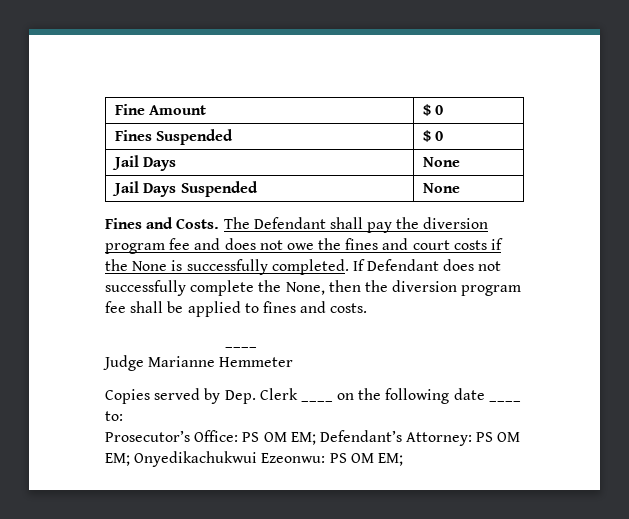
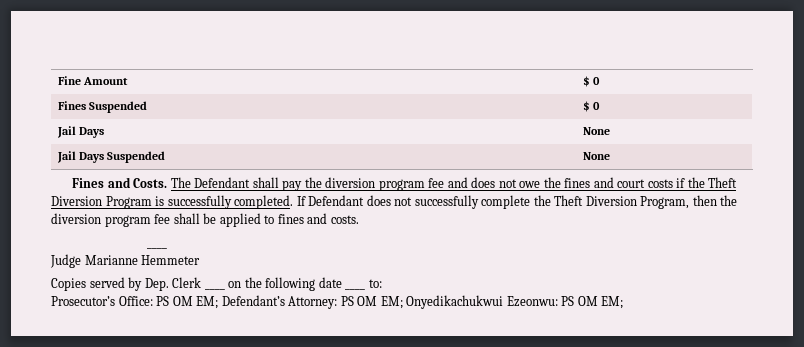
- The Defendant shall pay the diversion program fee and does not owe the fines and court costs if the None is successfully completed.
+ The Defendant shall pay the diversion program fee and does not owe the fines and court costs if the Theft Diversion Program is successfully completed.
- If Defendant does not successfully complete the None, then the diversion program fee shall be applied to fines and costs.
+ If Defendant does not successfully complete the Theft Diversion Program, then the diversion program fee shall be applied to fines and costs.

